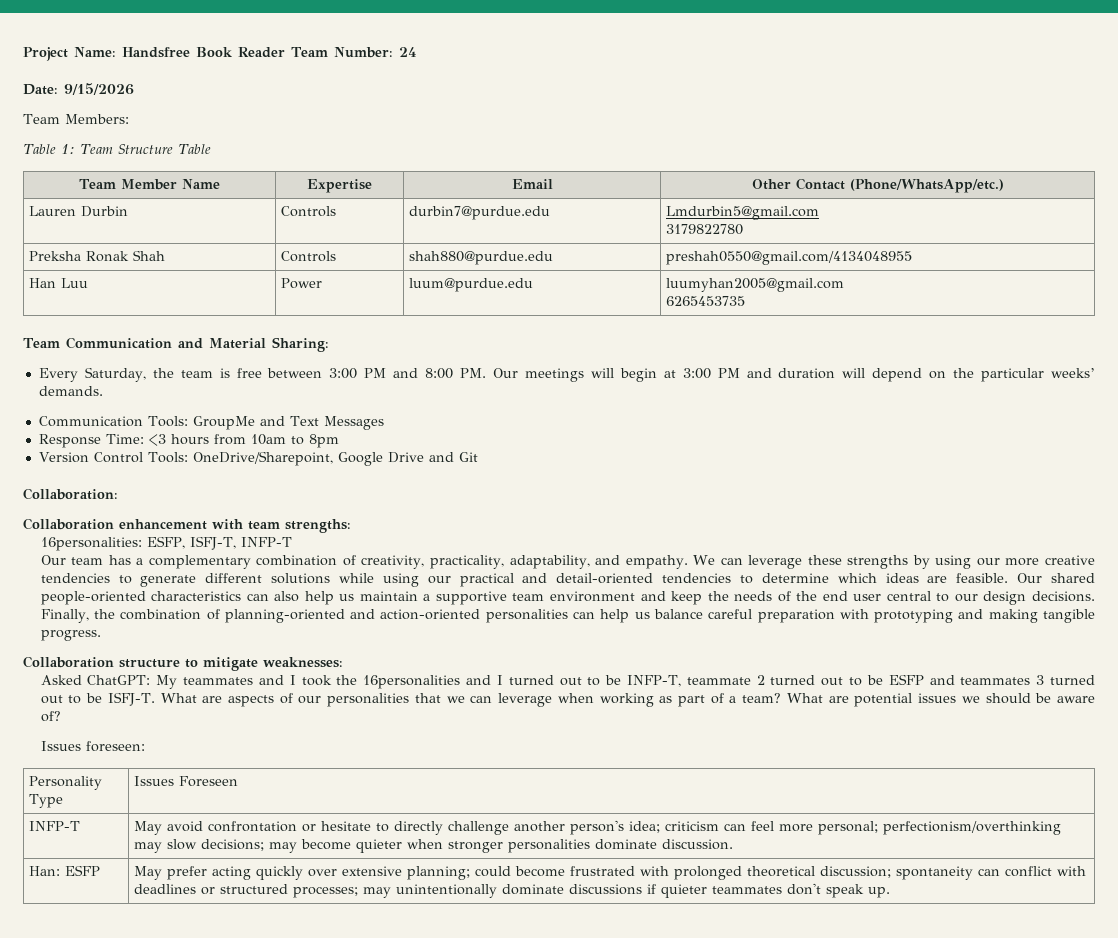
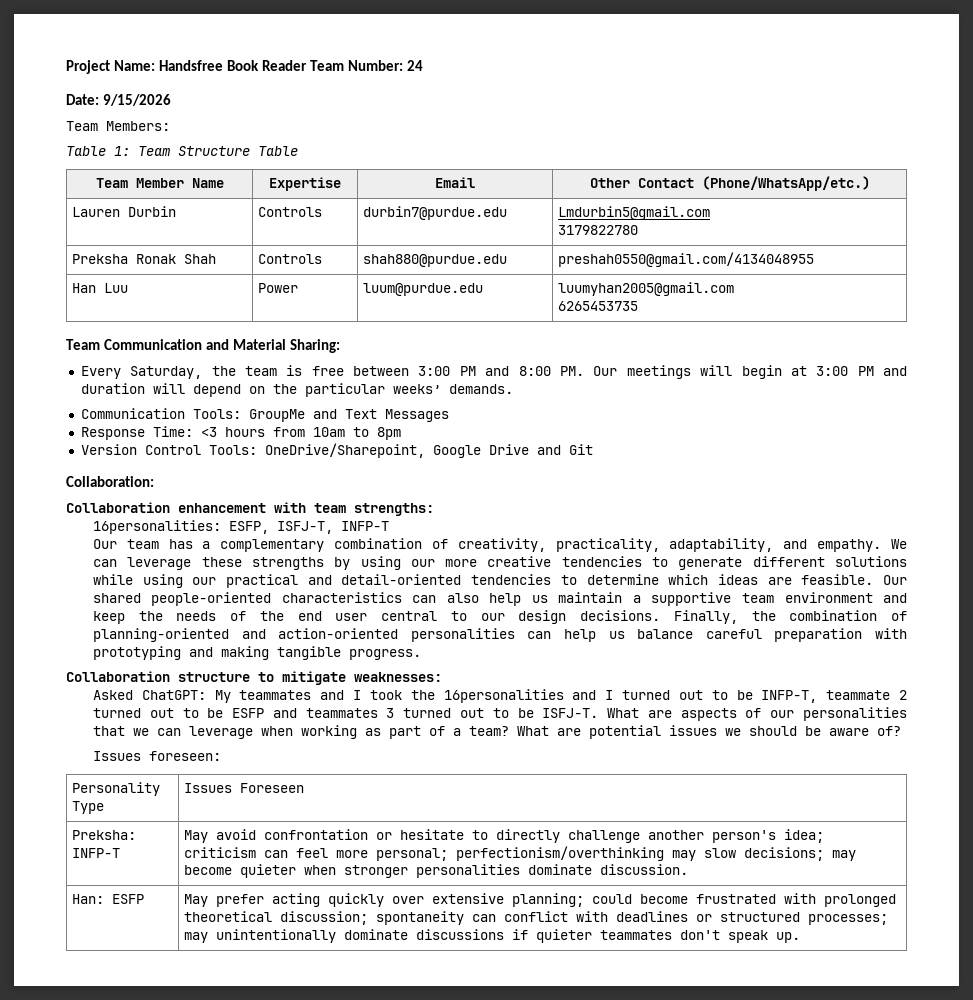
- INFP-T | May avoid confrontation or hesitate to directly challenge another person's idea; criticism can feel more personal; perfectionism/overthinking may slow decisions; may become quieter when stronger personalities dominate discussion.
+ Preksha: INFP-T | May avoid confrontation or hesitate to directly challenge another person's idea; criticism can feel more personal; perfectionism/overthinking may slow decisions; may become quieter when stronger personalities dominate discussion.

